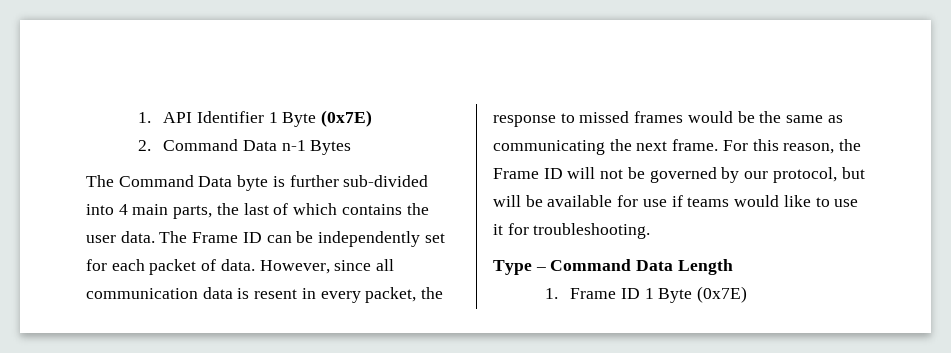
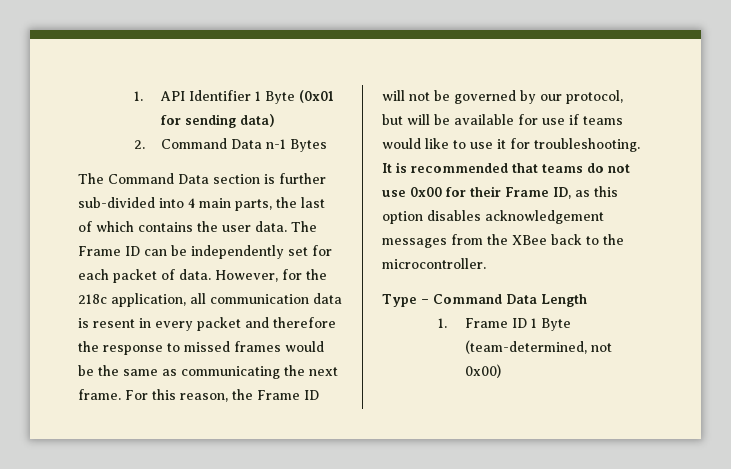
- 1. API Identifier 1 Byte (0x7E)
+ 1. API Identifier 1 Byte (0x01 for sending data)
- The Command Data byte is further sub-divided into 4 main parts, the last of which contains the user data.
+ The Command Data section is further sub-divided into 4 main parts, the last of which contains the user data.
- However, since all communication data is resent in every packet, the response to missed frames would be the same as communicating the next frame.
+ However, for the 218c application, all communication data is resent in every packet and therefore the response to missed frames would be the same as communicating the next frame.
+ It is recommended that teams do not use 0x00 for their Frame ID, as this option disables acknowledgement messages from the XBee back to the microcontroller.
- 1. Frame ID 1 Byte (0x7E)
+ 1. Frame ID 1 Byte (team-determined, not 0x00)

